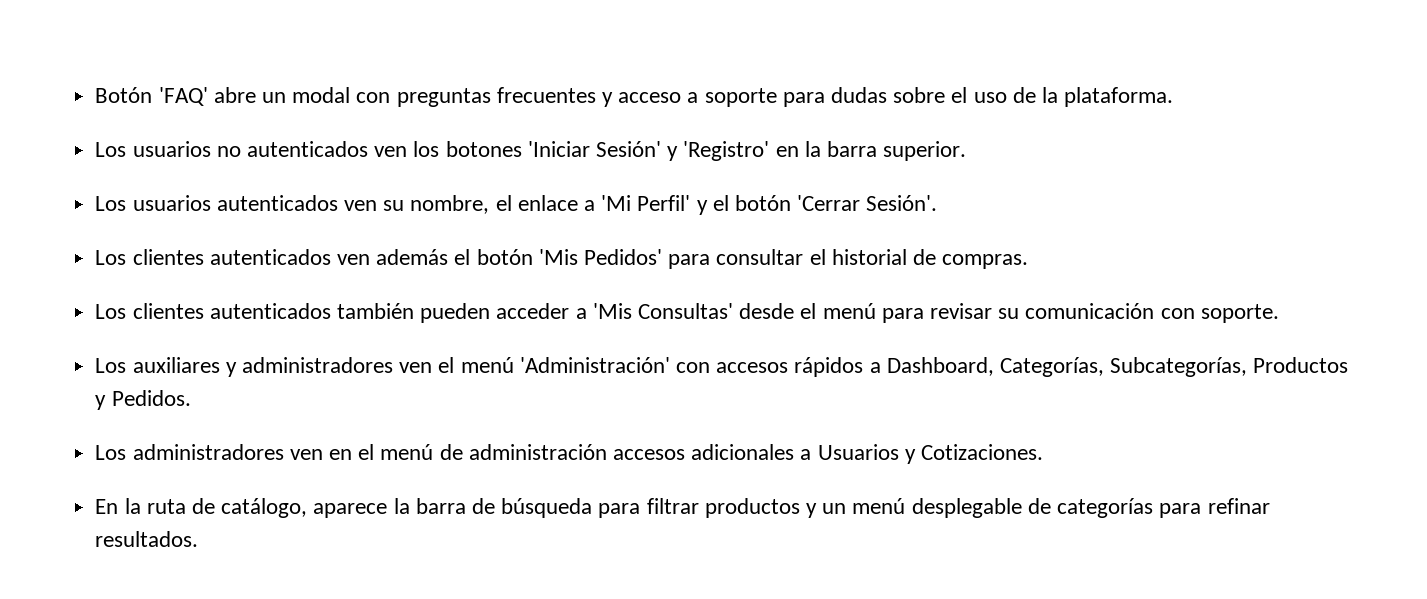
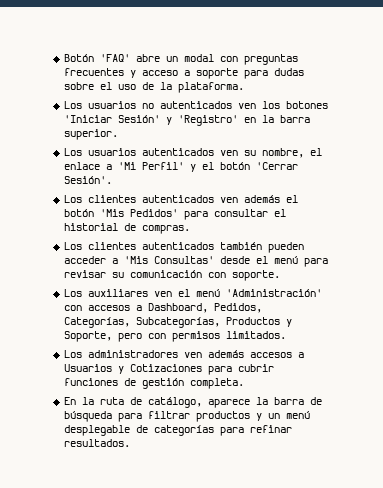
- Los auxiliares y administradores ven el menú 'Administración' con accesos rápidos a Dashboard, Categorías, Subcategorías, Productos y Pedidos.
- Los administradores ven en el menú de administración accesos adicionales a Usuarios y Cotizaciones.
+ Los auxiliares ven el menú 'Administración' con accesos a Dashboard, Pedidos, Categorías, Subcategorías, Productos y Soporte, pero con permisos limitados.
+ Los administradores ven además accesos a Usuarios y Cotizaciones para cubrir funciones de gestión completa.

